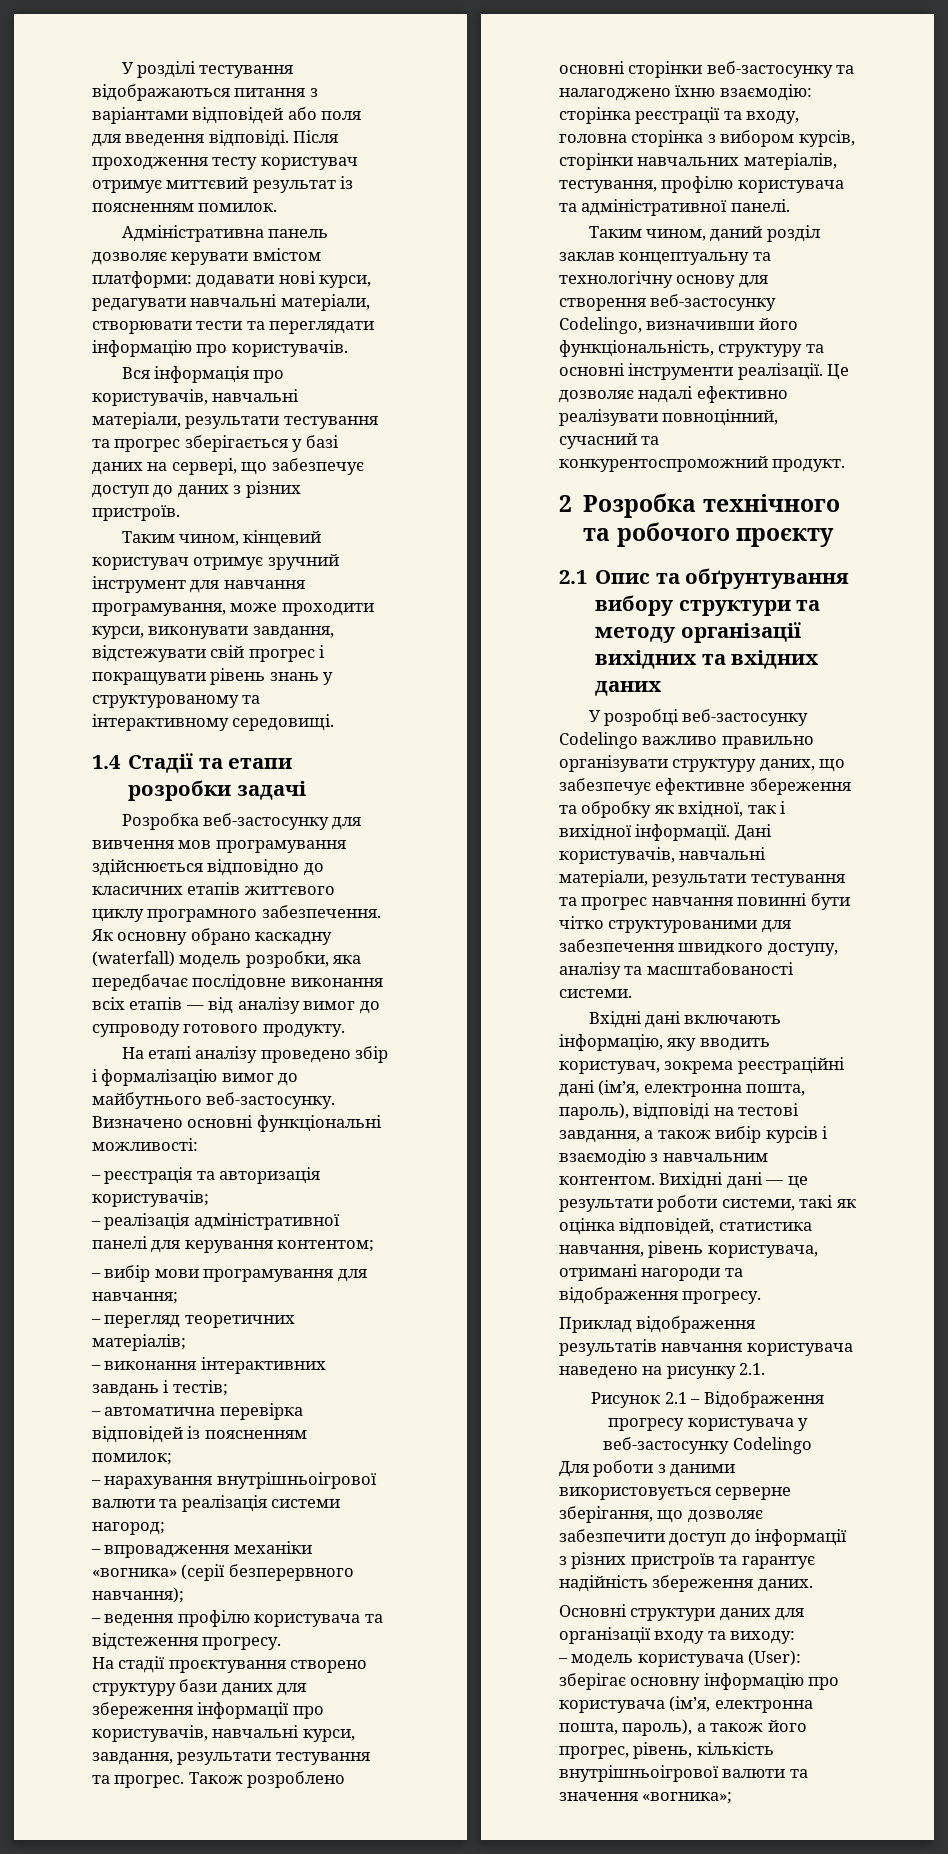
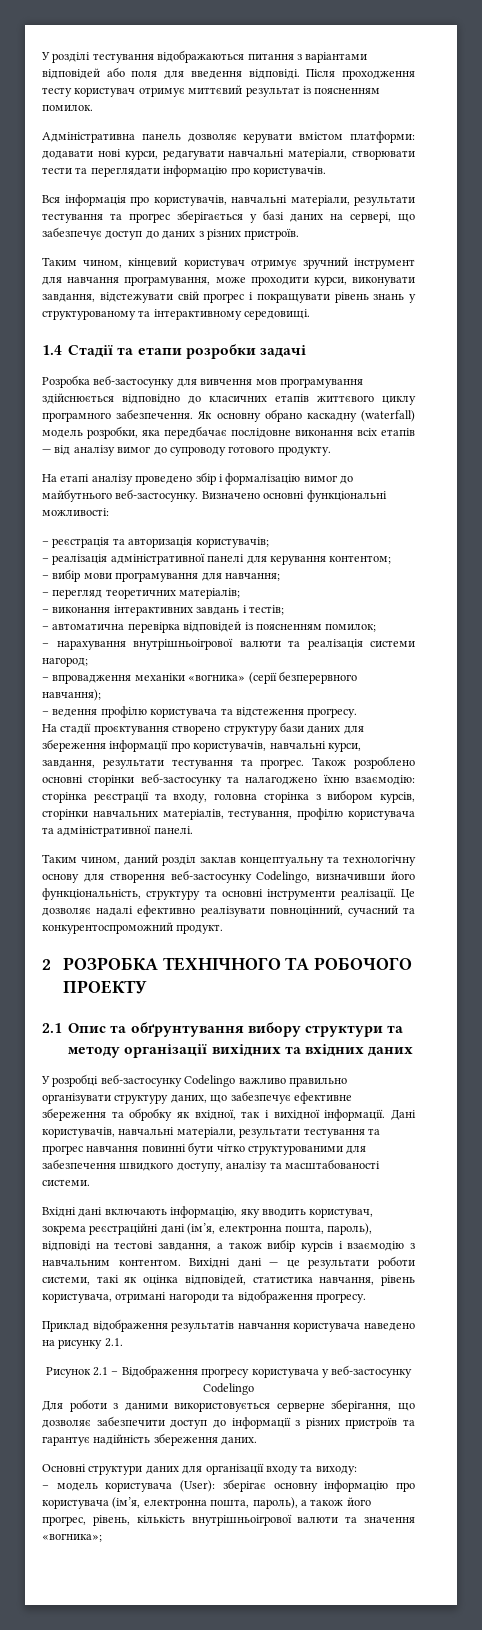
- 2 Розробка технічного та робочого проєкту
+ 2 РОЗРОБКА ТЕХНІЧНОГО ТА РОБОЧОГО ПРОЕКТУ

